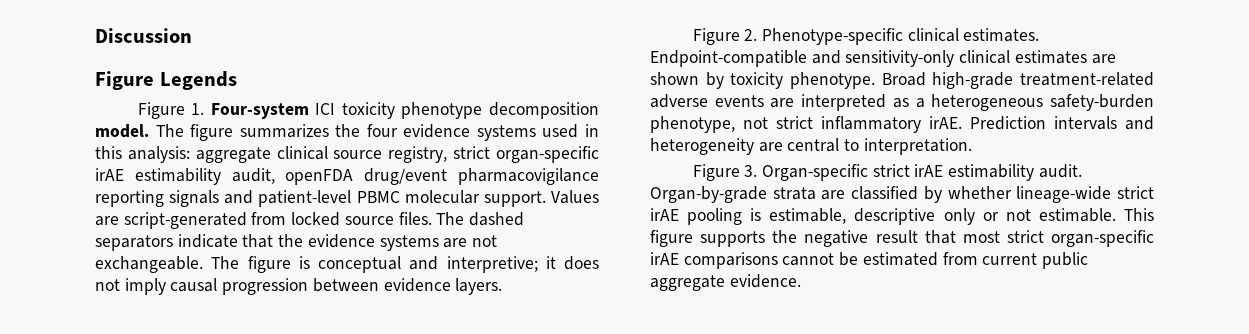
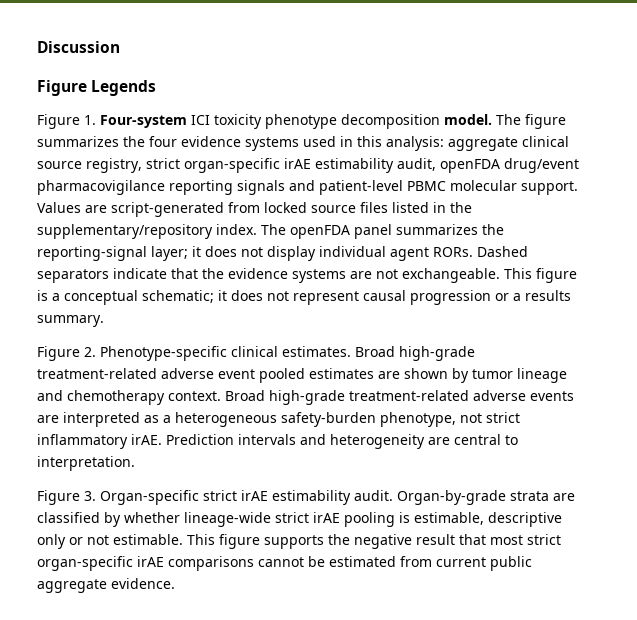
- Values are script-generated from locked source files. The dashed separators indicate that the evidence systems are not exchangeable.
+ Values are script-generated from locked source files listed in the supplementary/repository index. The openFDA panel summarizes the reporting-signal layer; it does not display individual agent RORs. Dashed separators indicate that the evidence systems are not exchangeable.
- The figure is conceptual and interpretive; it does not imply causal progression between evidence layers.
+ This figure is a conceptual schematic; it does not represent causal progression or a results summary.
- Endpoint-compatible and sensitivity-only clinical estimates are shown by toxicity phenotype.
+ Broad high-grade treatment-related adverse event pooled estimates are shown by tumor lineage and chemotherapy context.

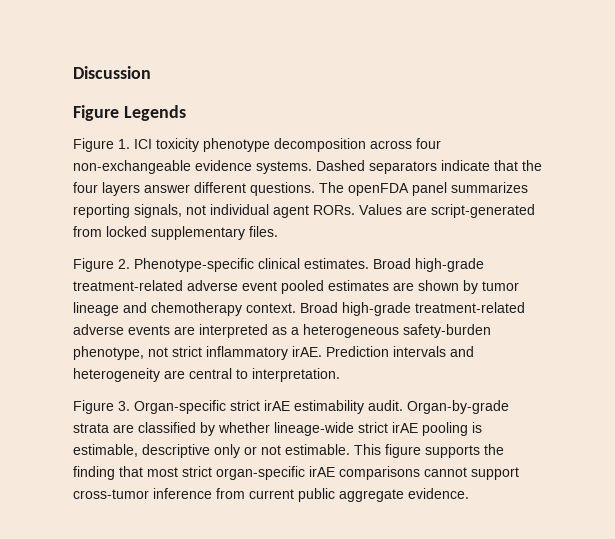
- Figure 1. Four-system ICI toxicity phenotype decomposition model. The figure summarizes the four evidence systems used in this analysis: aggregate clinical source registry, strict organ-specific irAE estimability audit, openFDA drug/event pharmacovigilance reporting signals and patient-level PBMC molecular support.
+ Figure 1. ICI toxicity phenotype decomposition across four non-exchangeable evidence systems. Dashed separators indicate that the four layers answer different questions. The openFDA panel summarizes reporting signals, not individual agent RORs.
- Values are script-generated from locked source files listed in the supplementary/repository index. The openFDA panel summarizes the reporting-signal layer; it does not display individual agent RORs. Dashed separators indicate that the evidence systems are not exchangeable. This figure is a conceptual schematic; it does not represent causal progression or a results summary.
+ Values are script-generated from locked supplementary files.
- This figure supports the negative result that most strict organ-specific irAE comparisons cannot be estimated from current public aggregate evidence.
+ This figure supports the finding that most strict organ-specific irAE comparisons cannot support cross-tumor inference from current public aggregate evidence.

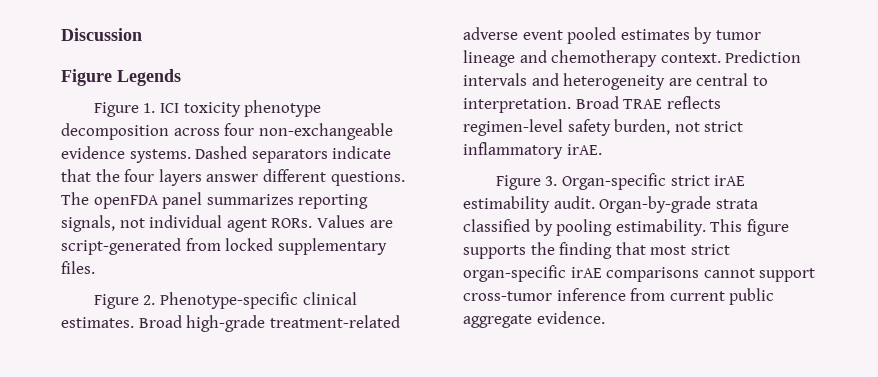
- Broad high-grade treatment-related adverse event pooled estimates are shown by tumor lineage and chemotherapy context.
+ Broad high-grade treatment-related adverse event pooled estimates by tumor lineage and chemotherapy context.
- Broad high-grade treatment-related adverse events are interpreted as a heterogeneous safety-burden phenotype, not strict inflammatory irAE.
+ Broad TRAE reflects regimen-level safety burden, not strict inflammatory irAE.
- Organ-by-grade strata are classified by whether lineage-wide strict irAE pooling is estimable, descriptive only or not estimable.
+ Organ-by-grade strata classified by pooling estimability.

